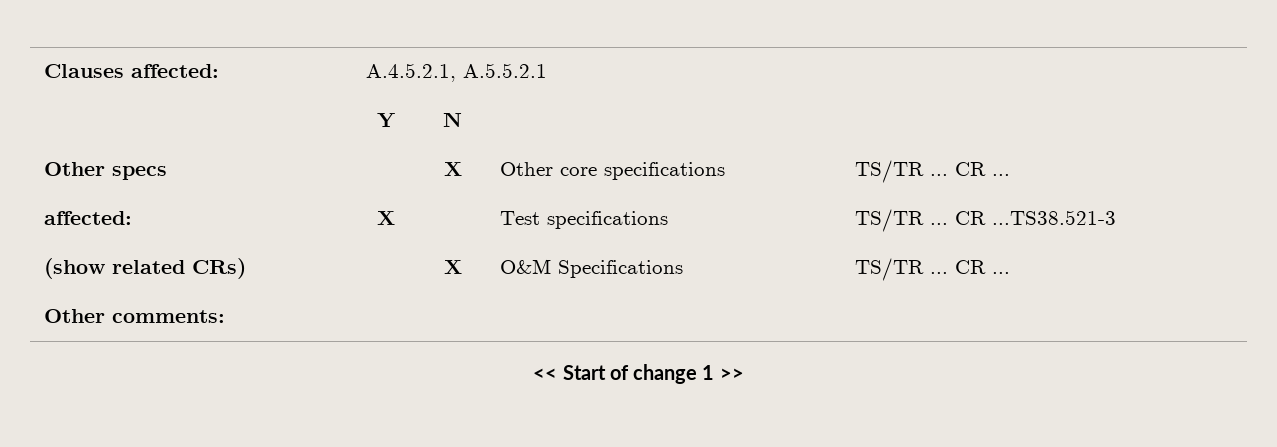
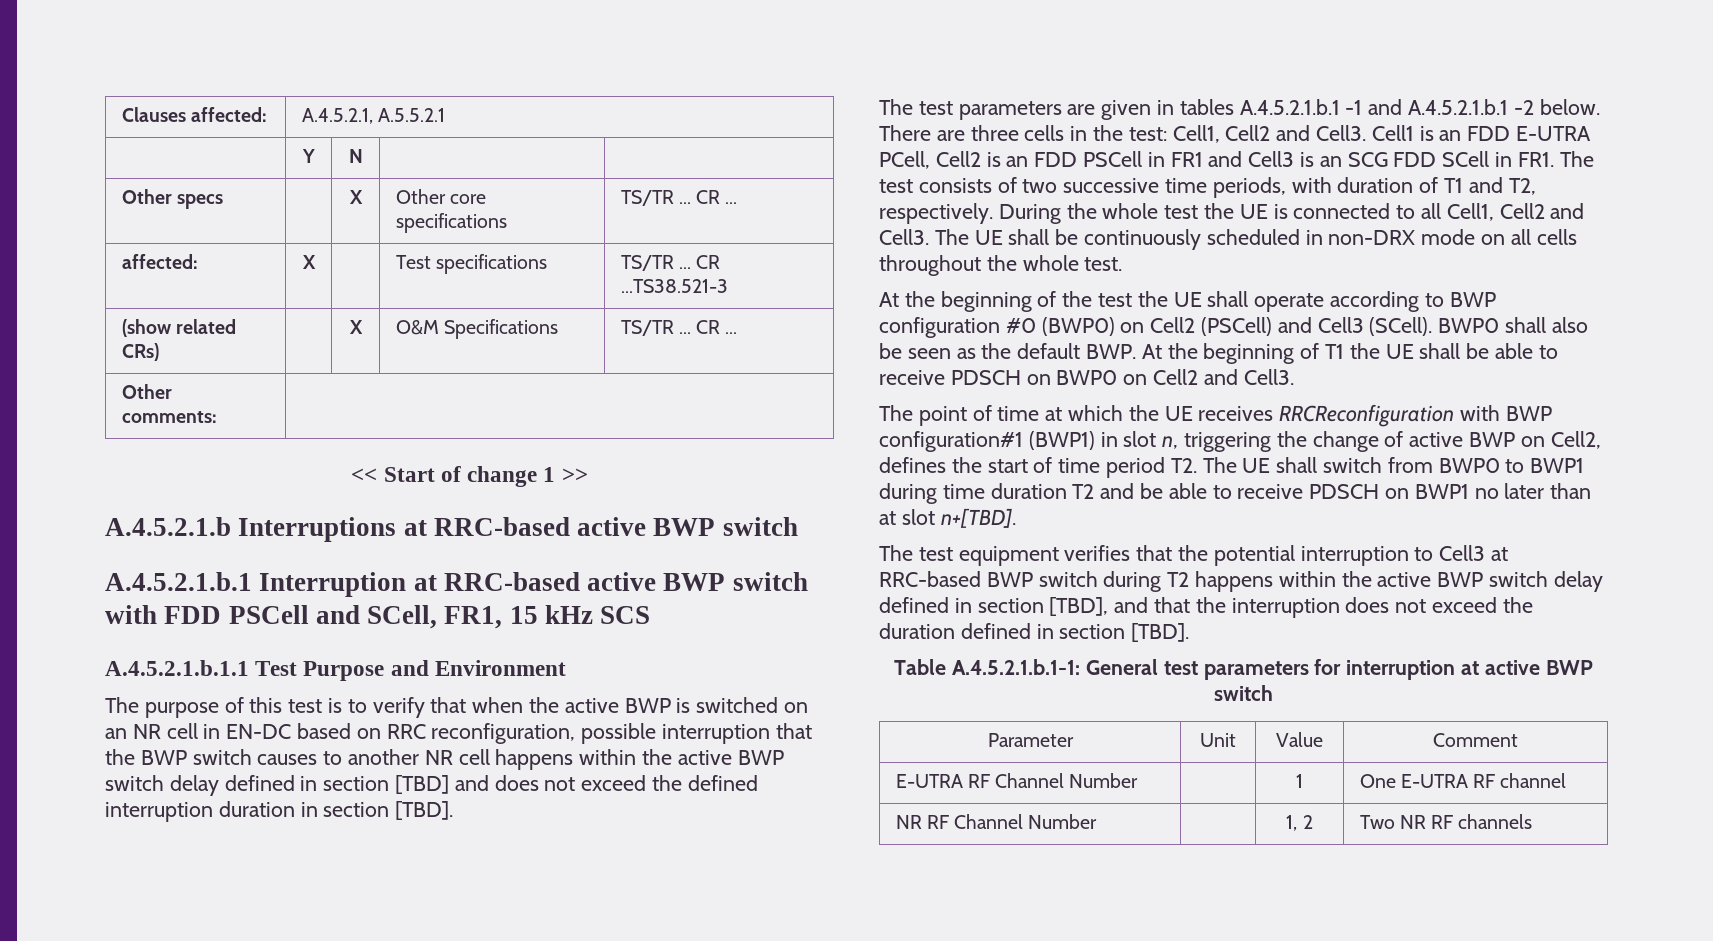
+ A.4.5.2.1.b Interruptions at RRC-based active BWP switch
+ A.4.5.2.1.b.1 Interruption at RRC-based active BWP switch with FDD PSCell and SCell, FR1, 15 kHz SCS
+ A.4.5.2.1.b.1.1 Test Purpose and Environment
+ The purpose of this test is to verify that when the active BWP is switched on an NR cell in EN-DC based on RRC reconfiguration, possible interruption that the BWP switch causes to another NR cell happens within the active BWP switch delay defined in section [TBD] and does not exceed the defined interruption duration in section [TBD].
+ The test parameters are given in tables A.4.5.2.1.b.1 -1 and A.4.5.2.1.b.1 -2 below. There are three cells in the test: Cell1, Cell2 and Cell3. Cell1 is an FDD E-UTRA PCell, Cell2 is an FDD PSCell in FR1 and Cell3 is an SCG FDD SCell in FR1. The test consists of two successive time periods, with duration of T1 and T2, respectively. During the whole test the UE is connected to all Cell1, Cell2 and Cell3. The UE shall be continuously scheduled in non-DRX mode on all cells throughout the whole test.
+ At the beginning of the test the UE shall operate according to BWP configuration #0 (BWP0) on Cell2 (PSCell) and Cell3 (SCell). BWP0 shall also be seen as the default BWP. At the beginning of T1 the UE shall be able to receive PDSCH on BWP0 on Cell2 and Cell3.
+ The point of time at which the UE receives RRCReconfiguration with BWP configuration#1 (BWP1) in slot n, triggering the change of active BWP on Cell2, defines the start of time period T2. The UE shall switch from BWP0 to BWP1 during time duration T2 and be able to receive PDSCH on BWP1 no later than at slot n+[TBD].
+ The test equipment verifies that the potential interruption to Cell3 at RRC-based BWP switch during T2 happens within the active BWP switch delay defined in section [TBD], and that the interruption does not exceed the duration defined in section [TBD].
+ Table A.4.5.2.1.b.1-1: General test parameters for interruption at active BWP switch
+ Parameter | Unit | Value | Comment
+ E-UTRA RF Channel Number | | 1 | One E-UTRA RF channel
+ NR RF Channel Number | | 1, 2 | Two NR RF channels

